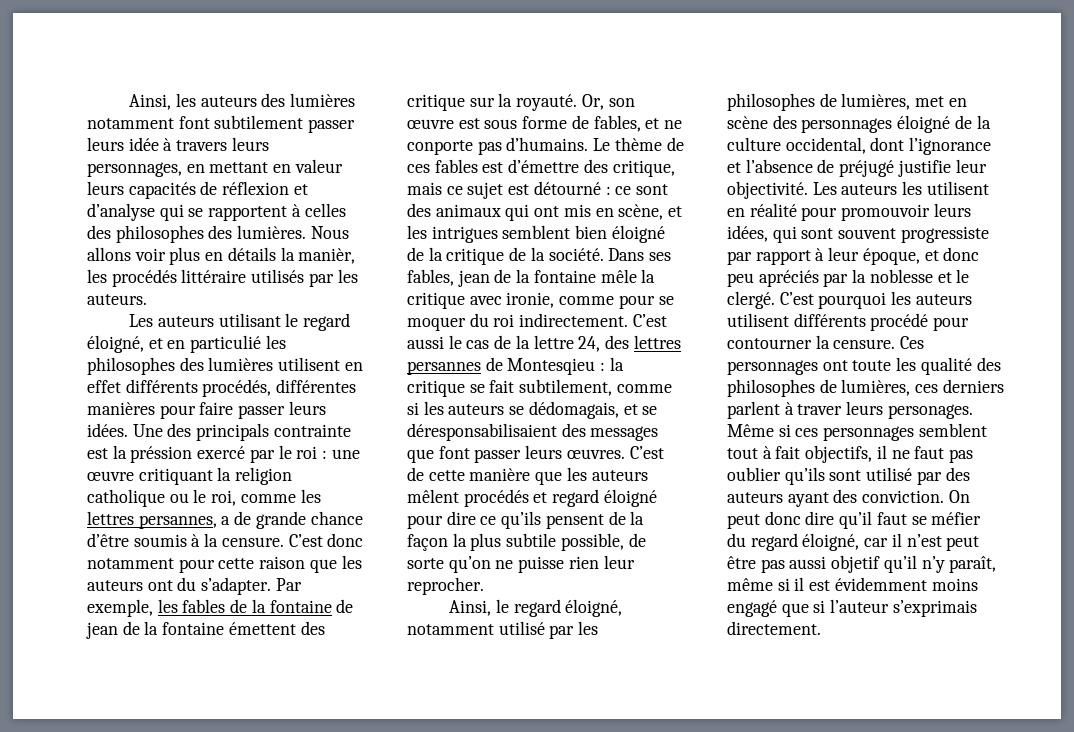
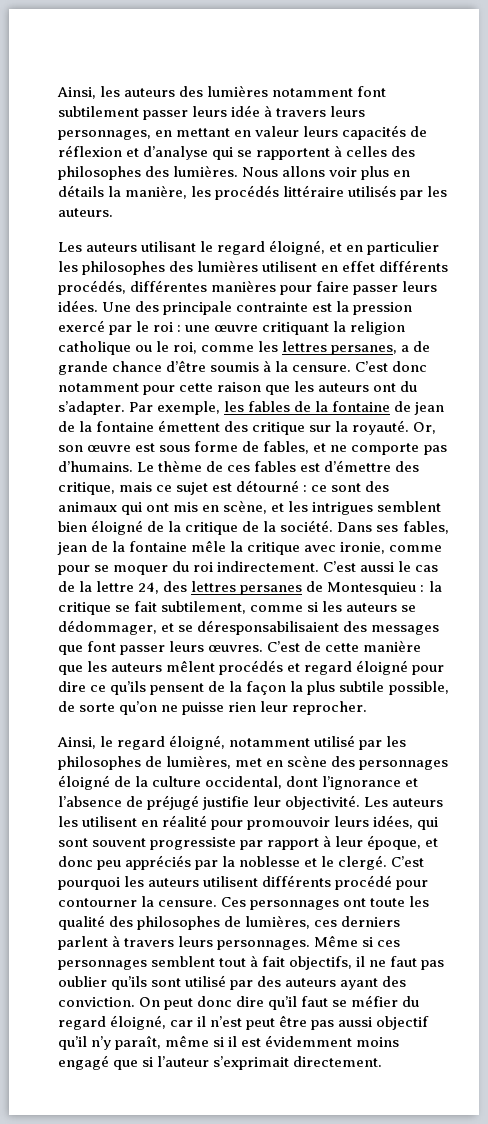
- Nous allons voir plus en détails la manièr, les procédés littéraire utilisés par les auteurs.
+ Nous allons voir plus en détails la manière, les procédés littéraire utilisés par les auteurs.
- Les auteurs utilisant le regard éloigné, et en particulié les philosophes des lumières utilisent en effet différents procédés, différentes manières pour faire passer leurs idées.
+ Les auteurs utilisant le regard éloigné, et en particulier les philosophes des lumières utilisent en effet différents procédés, différentes manières pour faire passer leurs idées.
- Une des principals contrainte est la préssion exercé par le roi : une œuvre critiquant la religion catholique ou le roi, comme les lettres persannes, a de grande chance d’être soumis à la censure.
+ Une des principale contrainte est la pression exercé par le roi : une œuvre critiquant la religion catholique ou le roi, comme les lettres persanes, a de grande chance d’être soumis à la censure.
- Or, son œuvre est sous forme de fables, et ne conporte pas d’humains.
+ Or, son œuvre est sous forme de fables, et ne comporte pas d’humains.
- C’est aussi le cas de la lettre 24, des lettres persannes de Montesqieu : la critique se fait subtilement, comme si les auteurs se dédomagais, et se déresponsabilisaient des messages que font passer leurs œuvres.
+ C’est aussi le cas de la lettre 24, des lettres persanes de Montesquieu : la critique se fait subtilement, comme si les auteurs se dédommager, et se déresponsabilisaient des messages que font passer leurs œuvres.
- Les auteurs les utilisent en réalité pour promouvoir leurs idées, qui sont souvent progressiste par rapport à leur époque, et donc peu apréciés par la noblesse et le clergé.
+ Les auteurs les utilisent en réalité pour promouvoir leurs idées, qui sont souvent progressiste par rapport à leur époque, et donc peu appréciés par la noblesse et le clergé.
- Ces personnages ont toute les qualité des philosophes de lumières, ces derniers parlent à traver leurs personages.
+ Ces personnages ont toute les qualité des philosophes de lumières, ces derniers parlent à travers leurs personnages.
- On peut donc dire qu’il faut se méfier du regard éloigné, car il n’est peut être pas aussi objetif qu’il n’y paraît, même si il est évidemment moins engagé que si l’auteur s’exprimais directement.
+ On peut donc dire qu’il faut se méfier du regard éloigné, car il n’est peut être pas aussi objectif qu’il n’y paraît, même si il est évidemment moins engagé que si l’auteur s’exprimait directement.

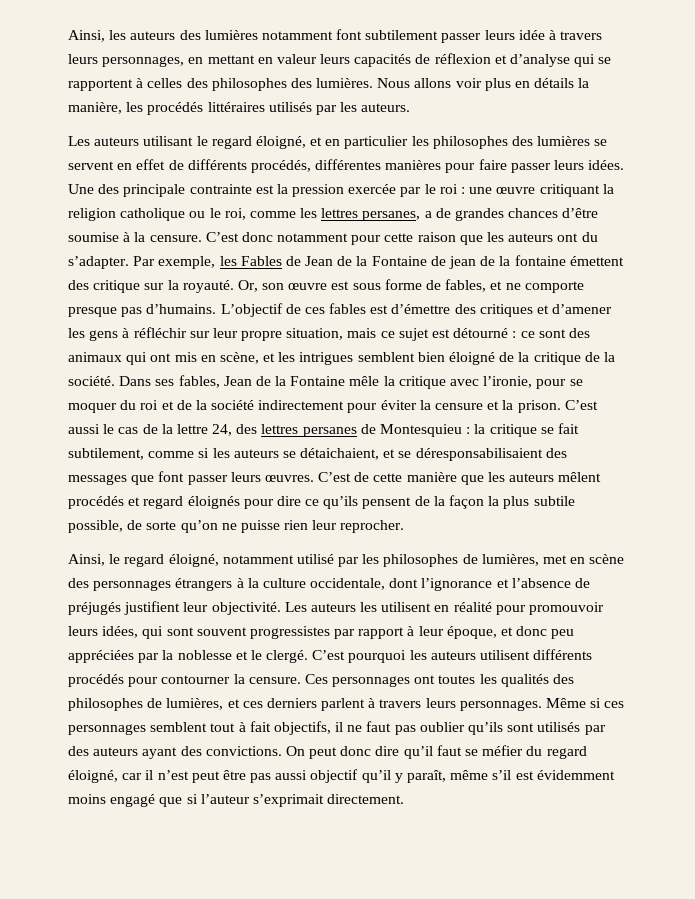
- Nous allons voir plus en détails la manière, les procédés littéraire utilisés par les auteurs.
+ Nous allons voir plus en détails la manière, les procédés littéraires utilisés par les auteurs.
- Les auteurs utilisant le regard éloigné, et en particulier les philosophes des lumières utilisent en effet différents procédés, différentes manières pour faire passer leurs idées.
+ Les auteurs utilisant le regard éloigné, et en particulier les philosophes des lumières se servent en effet de différents procédés, différentes manières pour faire passer leurs idées.
- Une des principale contrainte est la pression exercé par le roi : une œuvre critiquant la religion catholique ou le roi, comme les lettres persanes, a de grande chance d’être soumis à la censure.
+ Une des principale contrainte est la pression exercée par le roi : une œuvre critiquant la religion catholique ou le roi, comme les lettres persanes, a de grandes chances d’être soumise à la censure.
- Par exemple, les fables de la fontaine de jean de la fontaine émettent des critique sur la royauté.
+ Par exemple, les Fables de Jean de la Fontaine de jean de la fontaine émettent des critique sur la royauté.
- Or, son œuvre est sous forme de fables, et ne comporte pas d’humains.
+ Or, son œuvre est sous forme de fables, et ne comporte presque pas d’humains.
- Le thème de ces fables est d’émettre des critique, mais ce sujet est détourné : ce sont des animaux qui ont mis en scène, et les intrigues semblent bien éloigné de la critique de la société.
+ L’objectif de ces fables est d’émettre des critiques et d’amener les gens à réfléchir sur leur propre situation, mais ce sujet est détourné : ce sont des animaux qui ont mis en scène, et les intrigues semblent bien éloigné de la critique de la société.
- Dans ses fables, jean de la fontaine mêle la critique avec ironie, comme pour se moquer du roi indirectement.
+ Dans ses fables, Jean de la Fontaine mêle la critique avec l’ironie, pour se moquer du roi et de la société indirectement pour éviter la censure et la prison.
- C’est aussi le cas de la lettre 24, des lettres persanes de Montesquieu : la critique se fait subtilement, comme si les auteurs se dédommager, et se déresponsabilisaient des messages que font passer leurs œuvres.
+ C’est aussi le cas de la lettre 24, des lettres persanes de Montesquieu : la critique se fait subtilement, comme si les auteurs se détaichaient, et se déresponsabilisaient des messages que font passer leurs œuvres.
- C’est de cette manière que les auteurs mêlent procédés et regard éloigné pour dire ce qu’ils pensent de la façon la plus subtile possible, de sorte qu’on ne puisse rien leur reprocher.
+ C’est de cette manière que les auteurs mêlent procédés et regard éloignés pour dire ce qu’ils pensent de la façon la plus subtile possible, de sorte qu’on ne puisse rien leur reprocher.
- Ainsi, le regard éloigné, notamment utilisé par les philosophes de lumières, met en scène des personnages éloigné de la culture occidental, dont l’ignorance et l’absence de préjugé justifie leur objectivité.
+ Ainsi, le regard éloigné, notamment utilisé par les philosophes de lumières, met en scène des personnages étrangers à la culture occidentale, dont l’ignorance et l’absence de préjugés justifient leur objectivité.
- Les auteurs les utilisent en réalité pour promouvoir leurs idées, qui sont souvent progressiste par rapport à leur époque, et donc peu appréciés par la noblesse et le clergé.
+ Les auteurs les utilisent en réalité pour promouvoir leurs idées, qui sont souvent progressistes par rapport à leur époque, et donc peu appréciées par la noblesse et le clergé.
- C’est pourquoi les auteurs utilisent différents procédé pour contourner la censure.
+ C’est pourquoi les auteurs utilisent différents procédés pour contourner la censure.
- Ces personnages ont toute les qualité des philosophes de lumières, ces derniers parlent à travers leurs personnages.
+ Ces personnages ont toutes les qualités des philosophes de lumières, et ces derniers parlent à travers leurs personnages.
- Même si ces personnages semblent tout à fait objectifs, il ne faut pas oublier qu’ils sont utilisé par des auteurs ayant des conviction.
+ Même si ces personnages semblent tout à fait objectifs, il ne faut pas oublier qu’ils sont utilisés par des auteurs ayant des convictions.
- On peut donc dire qu’il faut se méfier du regard éloigné, car il n’est peut être pas aussi objectif qu’il n’y paraît, même si il est évidemment moins engagé que si l’auteur s’exprimait directement.
+ On peut donc dire qu’il faut se méfier du regard éloigné, car il n’est peut être pas aussi objectif qu’il y paraît, même s’il est évidemment moins engagé que si l’auteur s’exprimait directement.

